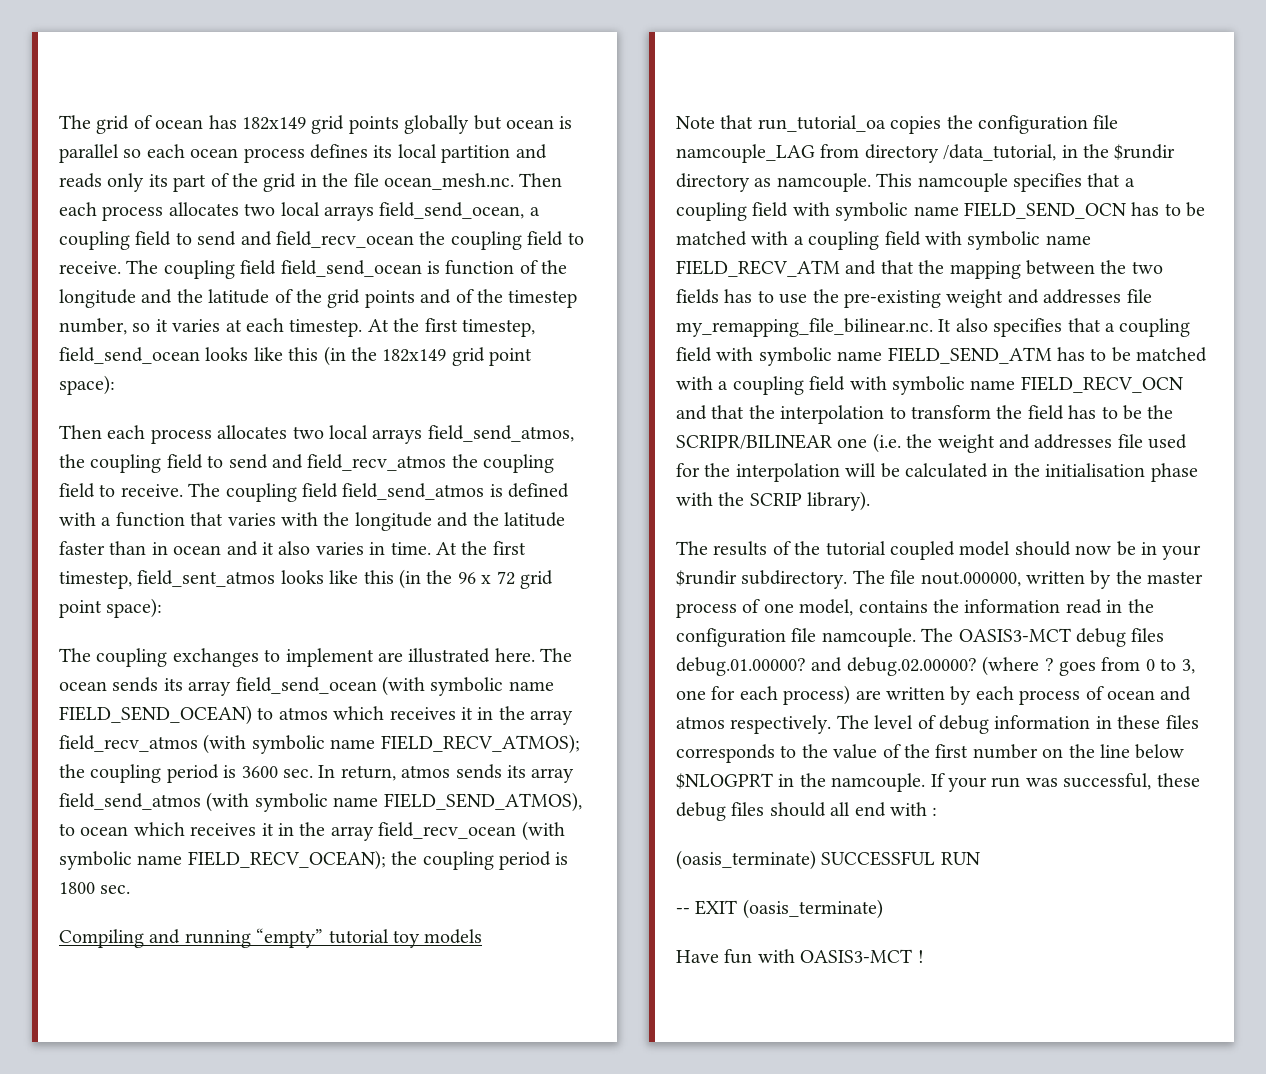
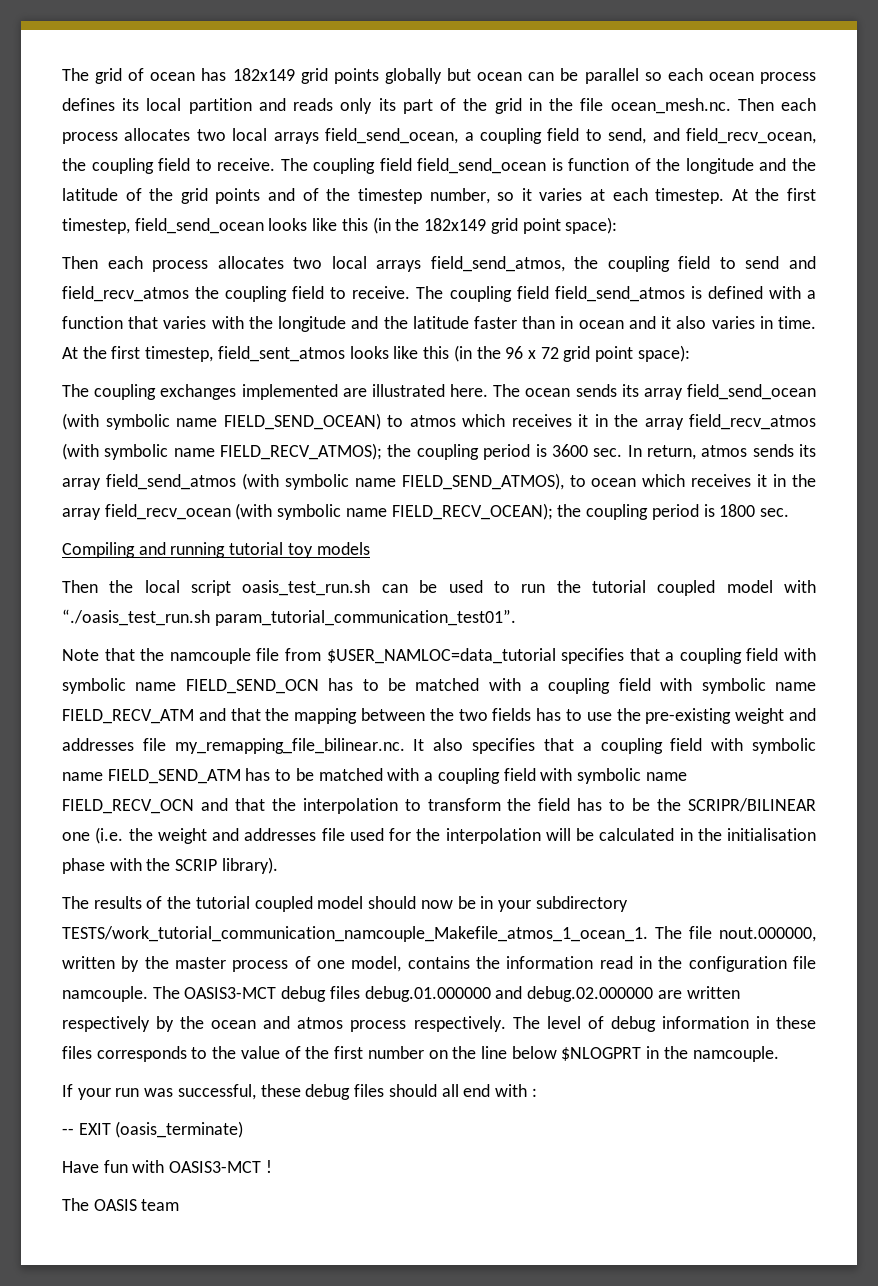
- The grid of ocean has 182x149 grid points globally but ocean is parallel so each ocean process defines its local partition and reads only its part of the grid in the file ocean_mesh.nc. Then each process allocates two local arrays field_send_ocean, a coupling field to send and field_recv_ocean the coupling field to receive.
+ The grid of ocean has 182x149 grid points globally but ocean can be parallel so each ocean process defines its local partition and reads only its part of the grid in the file ocean_mesh.nc. Then each process allocates two local arrays field_send_ocean, a coupling field to send, and field_recv_ocean, the coupling field to receive.
- The coupling exchanges to implement are illustrated here.
+ The coupling exchanges implemented are illustrated here.
- Compiling and running “empty” tutorial toy models
+ Compiling and running tutorial toy models
- Note that run_tutorial_oa copies the configuration file namcouple_LAG from directory /data_tutorial, in the $rundir directory as namcouple. This namcouple specifies that a coupling field with symbolic name FIELD_SEND_OCN has to be matched with a coupling field with symbolic name FIELD_RECV_ATM and that the mapping between the two fields has to use the pre-existing weight and addresses file my_remapping_file_bilinear.nc. It also specifies that a coupling field with symbolic name FIELD_SEND_ATM has to be matched with a coupling field with symbolic name FIELD_RECV_OCN and that the interpolation to transform the field has to be the SCRIPR/BILINEAR one (i.e. the weight and addresses file used for the interpolation will be calculated in the initialisation phase with the SCRIP library).
+ Then the local script oasis_test_run.sh can be used to run the tutorial coupled model with “./oasis_test_run.sh param_tutorial_communication_test01”.
+ Note that the namcouple file from $USER_NAMLOC=data_tutorial specifies that a coupling field with symbolic name FIELD_SEND_OCN has to be matched with a coupling field with symbolic name FIELD_RECV_ATM and that the mapping between the two fields has to use the pre-existing weight and addresses file my_remapping_file_bilinear.nc. It also specifies that a coupling field with symbolic name FIELD_SEND_ATM has to be matched with a coupling field with symbolic name FIELD_RECV_OCN and that the interpolation to transform the field has to be the SCRIPR/BILINEAR one (i.e. the weight and addresses file used for the interpolation will be calculated in the initialisation phase with the SCRIP library).
- The results of the tutorial coupled model should now be in your $rundir subdirectory.
+ The results of the tutorial coupled model should now be in your subdirectory TESTS/work_tutorial_communication_namcouple_Makefile_atmos_1_ocean_1.
- The OASIS3-MCT debug files debug.01.00000? and debug.02.00000? (where ? goes from 0 to 3, one for each process) are written by each process of ocean and atmos respectively.
+ The OASIS3-MCT debug files debug.01.000000 and debug.02.000000 are written respectively by the ocean and atmos process respectively.
- The level of debug information in these files corresponds to the value of the first number on the line below $NLOGPRT in the namcouple. If your run was successful, these debug files should all end with :
+ The level of debug information in these files corresponds to the value of the first number on the line below $NLOGPRT in the namcouple.
+ If your run was successful, these debug files should all end with :
- (oasis_terminate) SUCCESSFUL RUN
+ The OASIS team

